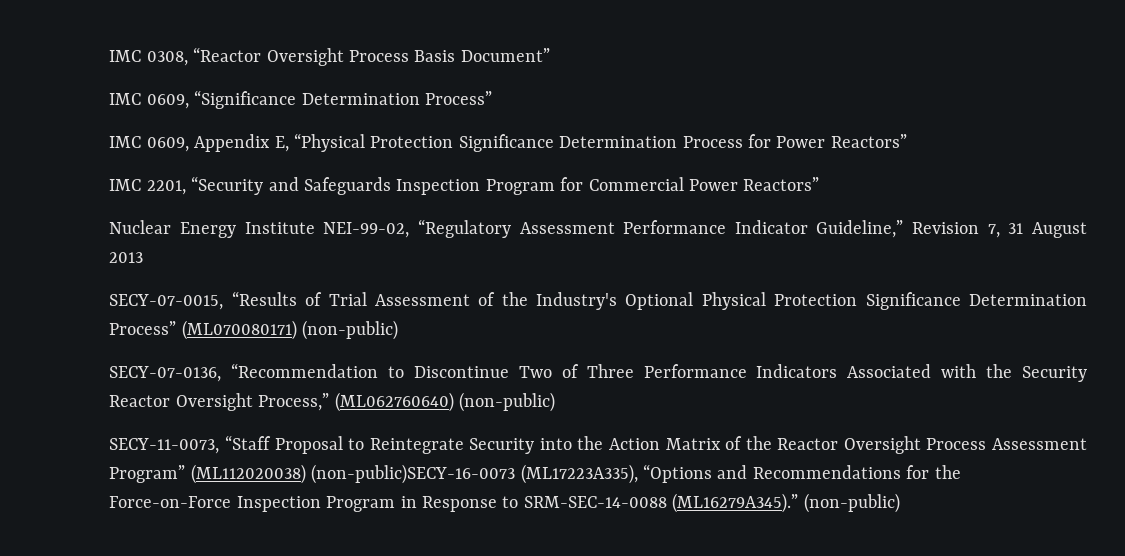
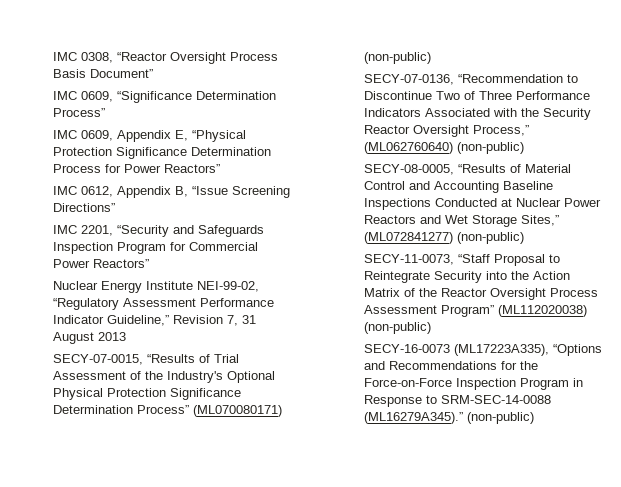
+ IMC 0612, Appendix B, “Issue Screening Directions”
+ SECY-08-0005, “Results of Material Control and Accounting Baseline Inspections Conducted at Nuclear Power Reactors and Wet Storage Sites,” (ML072841277) (non-public)
- SECY-11-0073, “Staff Proposal to Reintegrate Security into the Action Matrix of the Reactor Oversight Process Assessment Program” (ML112020038) (non-public)SECY-16-0073 (ML17223A335), “Options and Recommendations for the Force-on-Force Inspection Program in Response to SRM-SEC-14-0088 (ML16279A345).”
+ SECY-11-0073, “Staff Proposal to Reintegrate Security into the Action Matrix of the Reactor Oversight Process Assessment Program” (ML112020038) (non-public)
+ SECY-16-0073 (ML17223A335), “Options and Recommendations for the Force-on-Force Inspection Program in Response to SRM-SEC-14-0088 (ML16279A345).”

